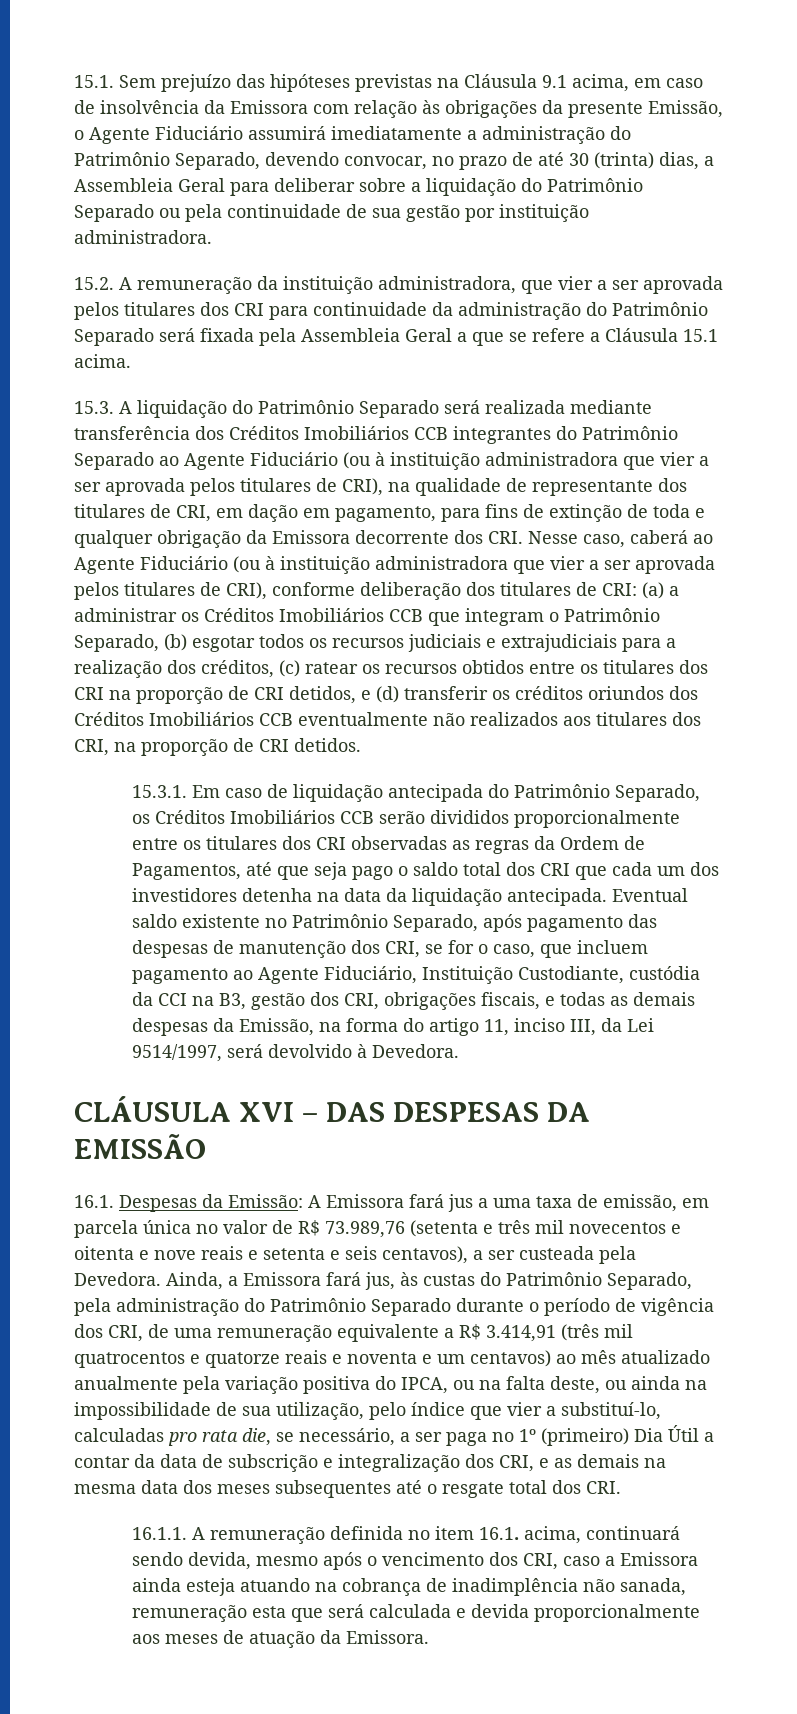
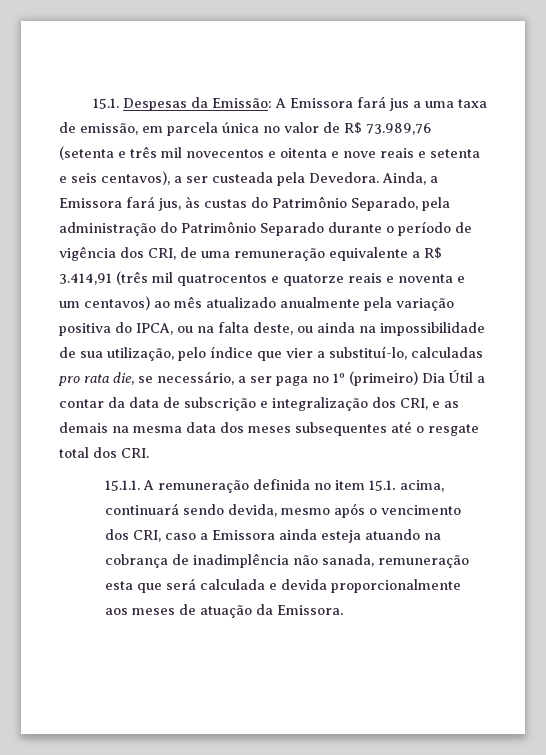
- 15.1. Sem prejuízo das hipóteses previstas na Cláusula 9.1 acima, em caso de insolvência da Emissora com relação às obrigações da presente Emissão, o Agente Fiduciário assumirá imediatamente a administração do Patrimônio Separado, devendo convocar, no prazo de até 30 (trinta) dias, a Assembleia Geral para deliberar sobre a liquidação do Patrimônio Separado ou pela continuidade de sua gestão por instituição administradora.
- 15.2. A remuneração da instituição administradora, que vier a ser aprovada pelos titulares dos CRI para continuidade da administração do Patrimônio Separado será fixada pela Assembleia Geral a que se refere a Cláusula 15.1 acima.
- 15.3. A liquidação do Patrimônio Separado será realizada mediante transferência dos Créditos Imobiliários CCB integrantes do Patrimônio Separado ao Agente Fiduciário (ou à instituição administradora que vier a ser aprovada pelos titulares de CRI), na qualidade de representante dos titulares de CRI, em dação em pagamento, para fins de extinção de toda e qualquer obrigação da Emissora decorrente dos CRI. Nesse caso, caberá ao Agente Fiduciário (ou à instituição administradora que vier a ser aprovada pelos titulares de CRI), conforme deliberação dos titulares de CRI: (a) a administrar os Créditos Imobiliários CCB que integram o Patrimônio Separado, (b) esgotar todos os recursos judiciais e extrajudiciais para a realização dos créditos, (c) ratear os recursos obtidos entre os titulares dos CRI na proporção de CRI detidos, e (d) transferir os créditos oriundos dos Créditos Imobiliários CCB eventualmente não realizados aos titulares dos CRI, na proporção de CRI detidos.
- 15.3.1. Em caso de liquidação antecipada do Patrimônio Separado, os Créditos Imobiliários CCB serão divididos proporcionalmente entre os titulares dos CRI observadas as regras da Ordem de Pagamentos, até que seja pago o saldo total dos CRI que cada um dos investidores detenha na data da liquidação antecipada. Eventual saldo existente no Patrimônio Separado, após pagamento das despesas de manutenção dos CRI, se for o caso, que incluem pagamento ao Agente Fiduciário, Instituição Custodiante, custódia da CCI na B3, gestão dos CRI, obrigações fiscais, e todas as demais despesas da Emissão, na forma do artigo 11, inciso III, da Lei 9514/1997, será devolvido à Devedora.
- CLÁUSULA XVI – DAS DESPESAS DA EMISSÃO
- 16.1. Despesas da Emissão: A Emissora fará jus a uma taxa de emissão, em parcela única no valor de R$ 73.989,76 (setenta e três mil novecentos e oitenta e nove reais e setenta e seis centavos), a ser custeada pela Devedora.
+ 15.1. Despesas da Emissão: A Emissora fará jus a uma taxa de emissão, em parcela única no valor de R$ 73.989,76 (setenta e três mil novecentos e oitenta e nove reais e setenta e seis centavos), a ser custeada pela Devedora.
- 16.1.1. A remuneração definida no item 16.1. acima, continuará sendo devida, mesmo após o vencimento dos CRI, caso a Emissora ainda esteja atuando na cobrança de inadimplência não sanada, remuneração esta que será calculada e devida proporcionalmente aos meses de atuação da Emissora.
+ 15.1.1. A remuneração definida no item 15.1. acima, continuará sendo devida, mesmo após o vencimento dos CRI, caso a Emissora ainda esteja atuando na cobrança de inadimplência não sanada, remuneração esta que será calculada e devida proporcionalmente aos meses de atuação da Emissora.

